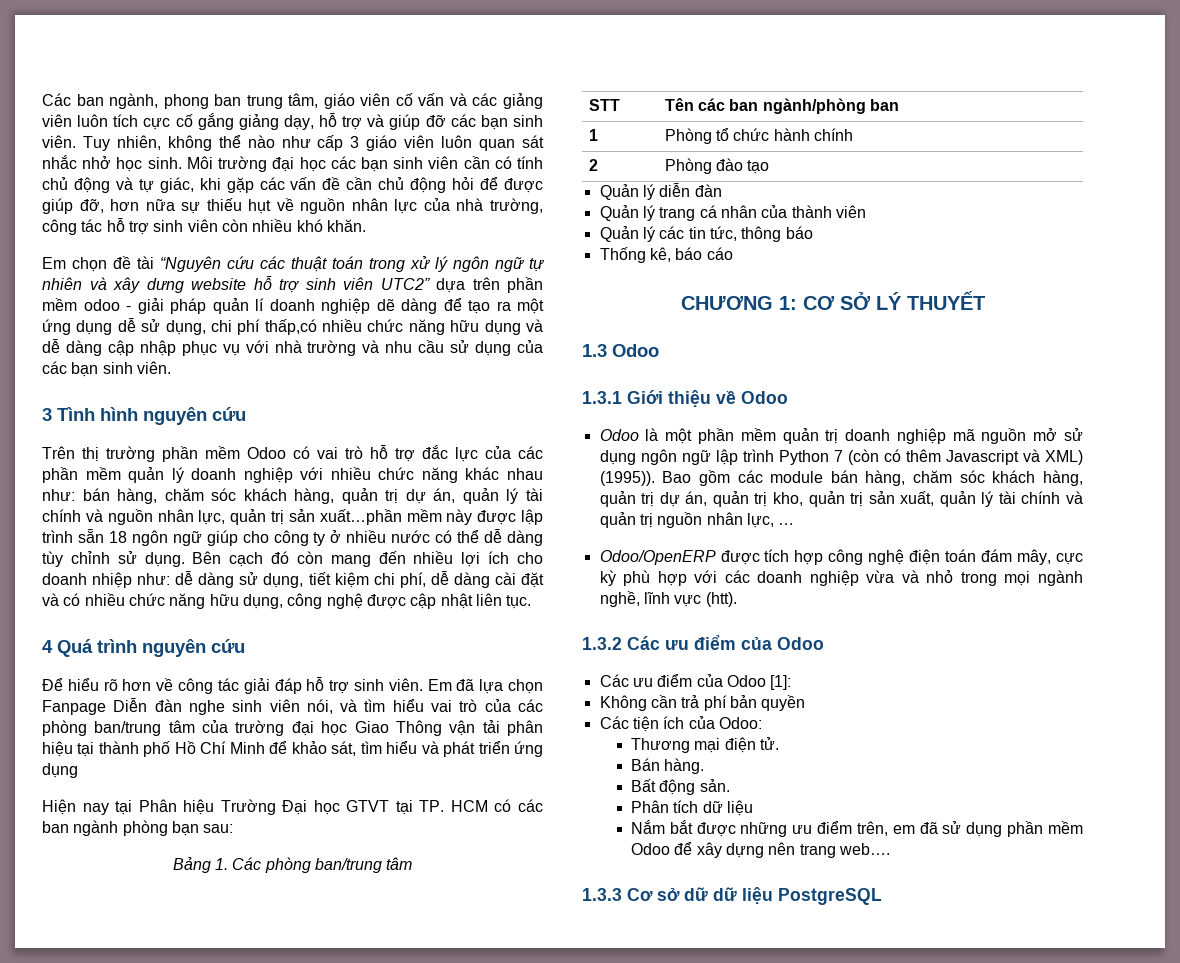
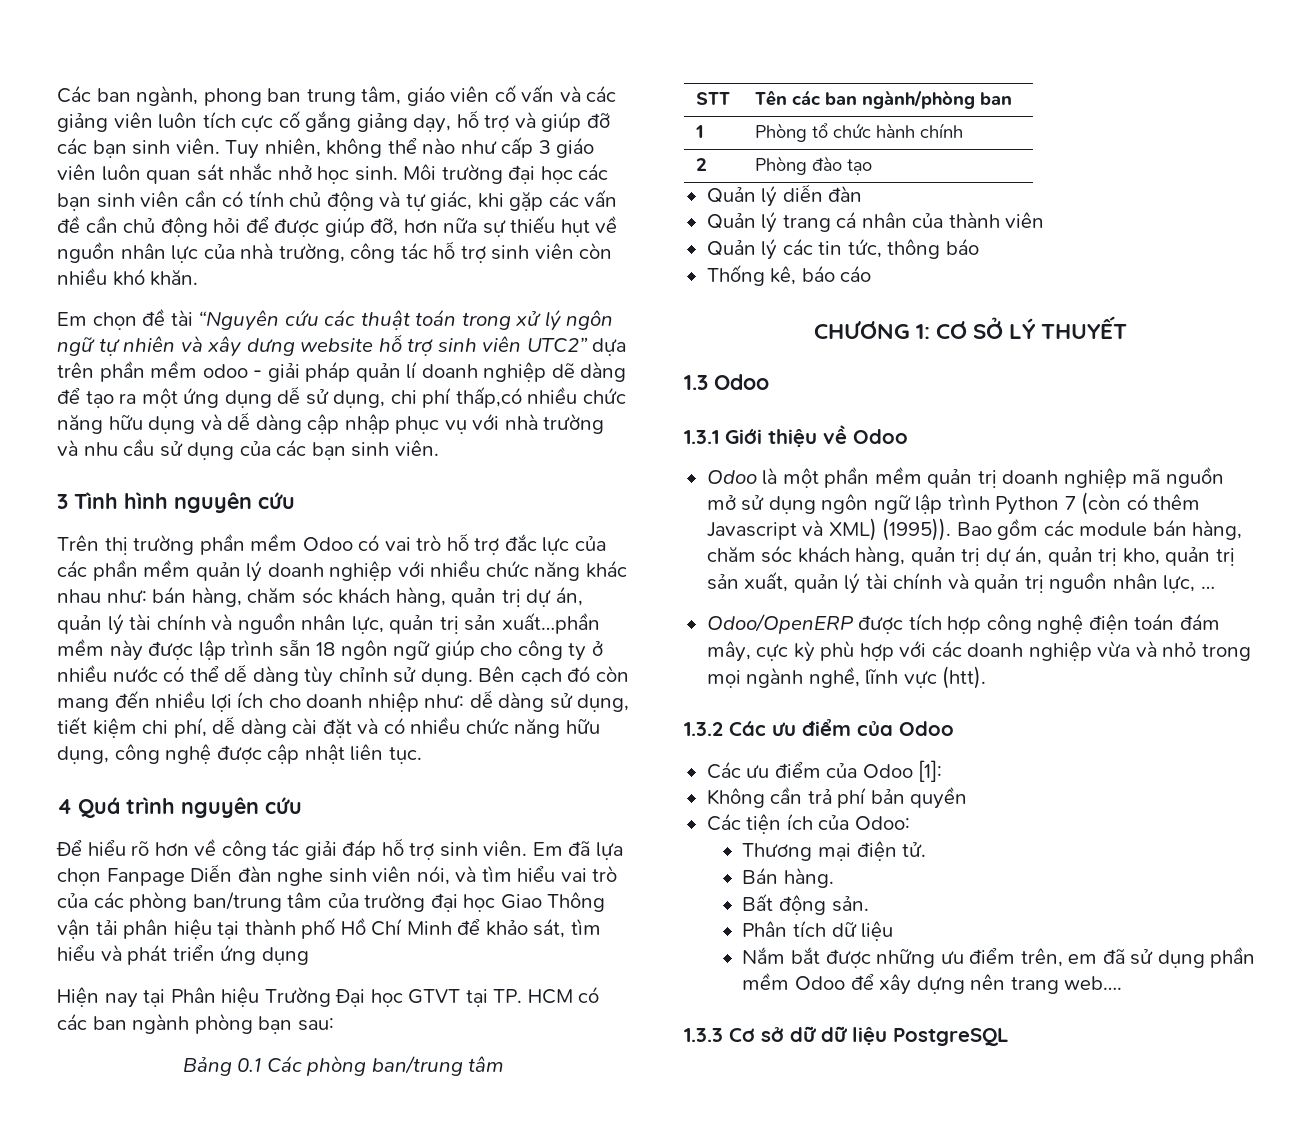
- Bảng 1. Các phòng ban/trung tâm
+ Bảng 0.1 Các phòng ban/trung tâm

